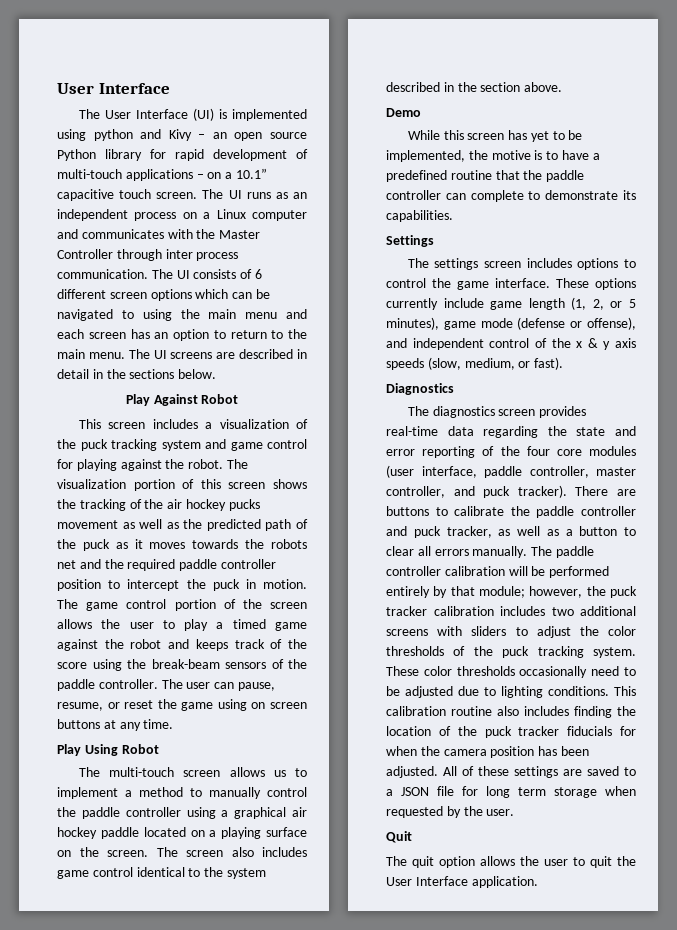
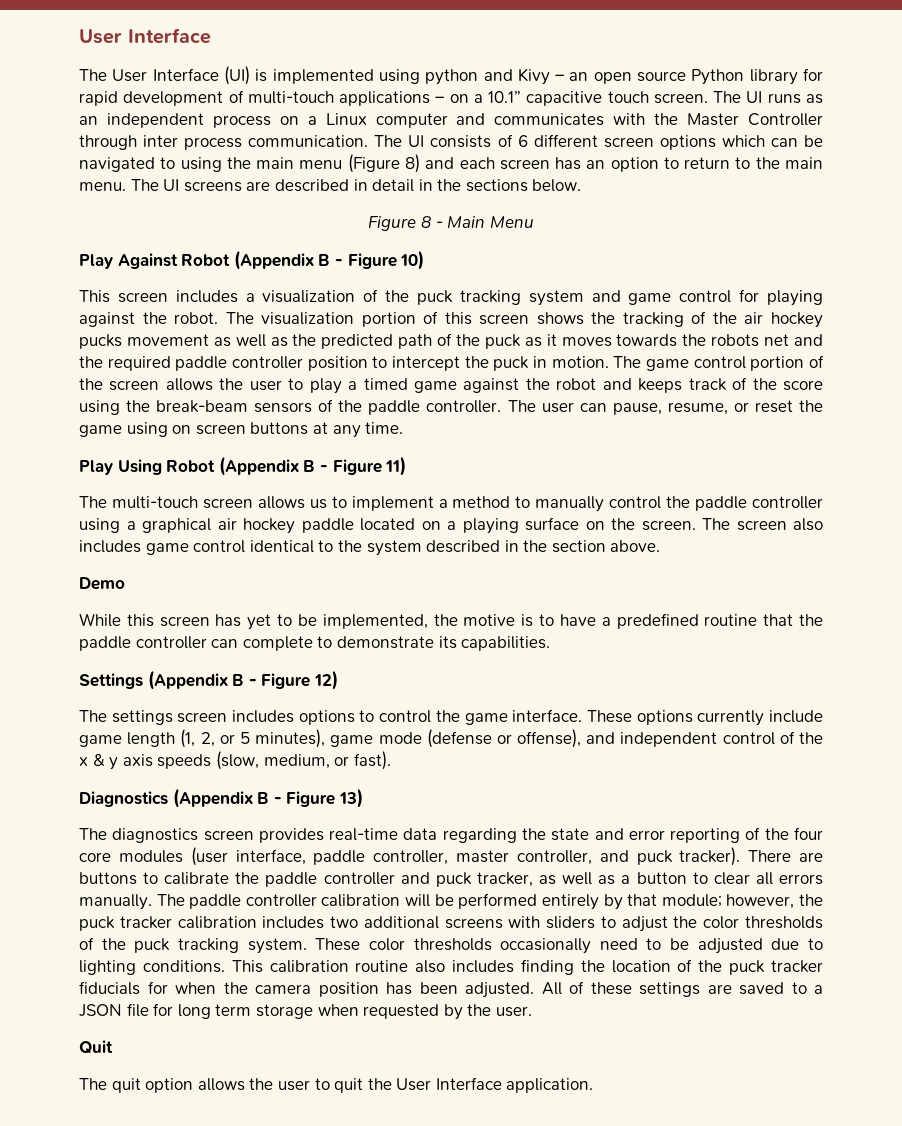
- The UI consists of 6 different screen options which can be navigated to using the main menu and each screen has an option to return to the main menu.
+ The UI consists of 6 different screen options which can be navigated to using the main menu (Figure 8) and each screen has an option to return to the main menu.
- Play Against Robot
+ Figure 8 - Main Menu
+ Play Against Robot (Appendix B - Figure 10)
- Play Using Robot
+ Play Using Robot (Appendix B - Figure 11)
- Settings
+ Settings (Appendix B - Figure 12)
- Diagnostics
+ Diagnostics (Appendix B - Figure 13)

